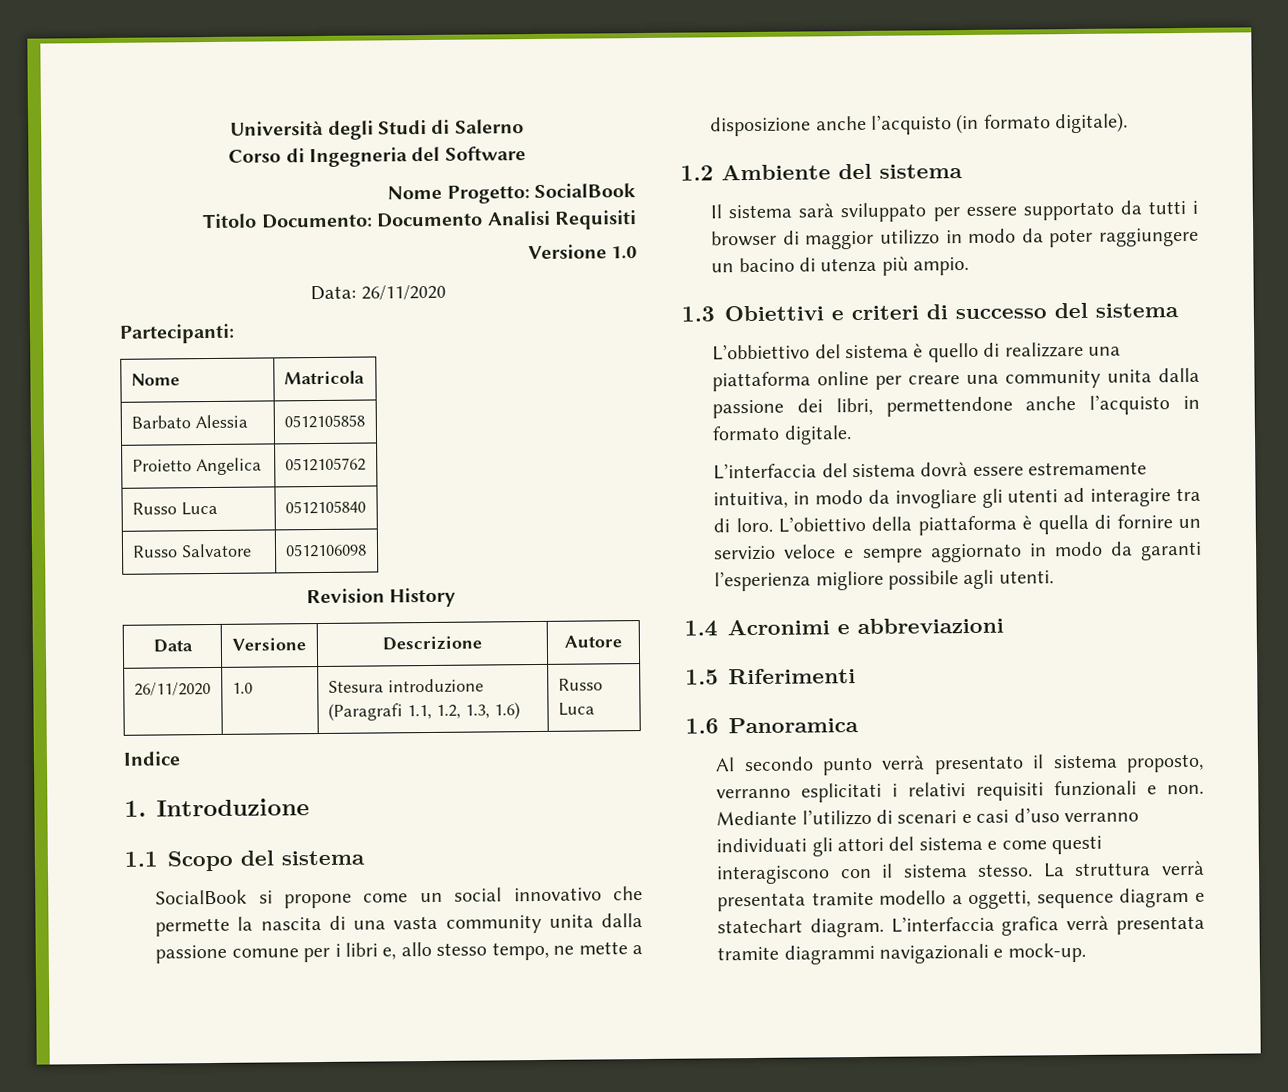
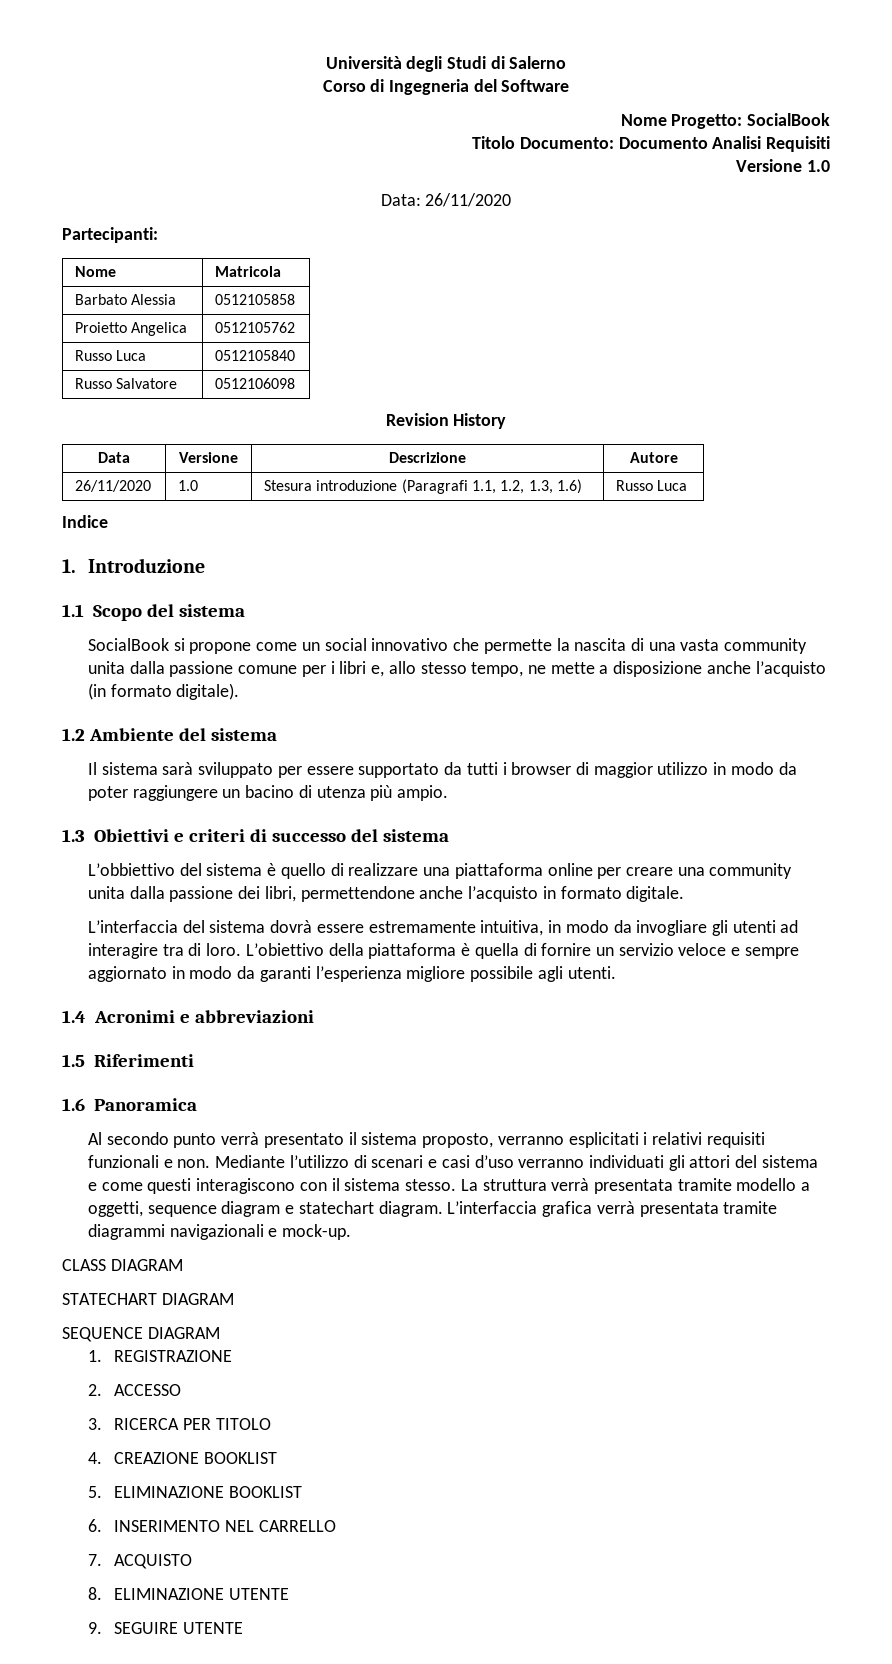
+ CLASS DIAGRAM
+ STATECHART DIAGRAM
+ SEQUENCE DIAGRAM
+ 1. REGISTRAZIONE
+ 2. ACCESSO
+ 3. RICERCA PER TITOLO
+ 4. CREAZIONE BOOKLIST
+ 5. ELIMINAZIONE BOOKLIST
+ 6. INSERIMENTO NEL CARRELLO
+ 7. ACQUISTO
+ 8. ELIMINAZIONE UTENTE
+ 9. SEGUIRE UTENTE

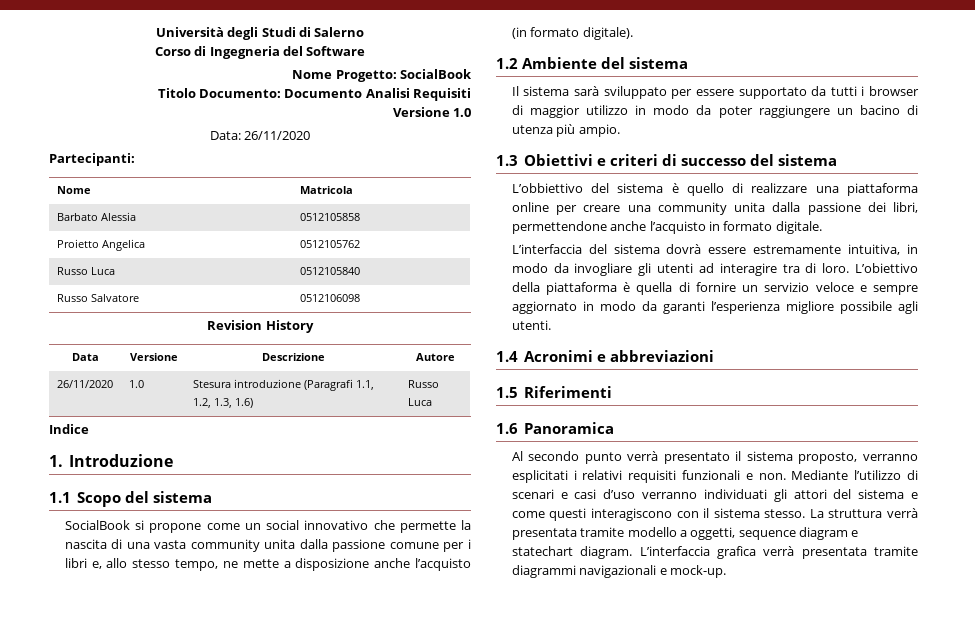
- CLASS DIAGRAM
- STATECHART DIAGRAM
- SEQUENCE DIAGRAM
- 1. REGISTRAZIONE
- 2. ACCESSO
- 3. RICERCA PER TITOLO
- 4. CREAZIONE BOOKLIST
- 5. ELIMINAZIONE BOOKLIST
- 6. INSERIMENTO NEL CARRELLO
- 7. ACQUISTO
- 8. ELIMINAZIONE UTENTE
- 9. SEGUIRE UTENTE

